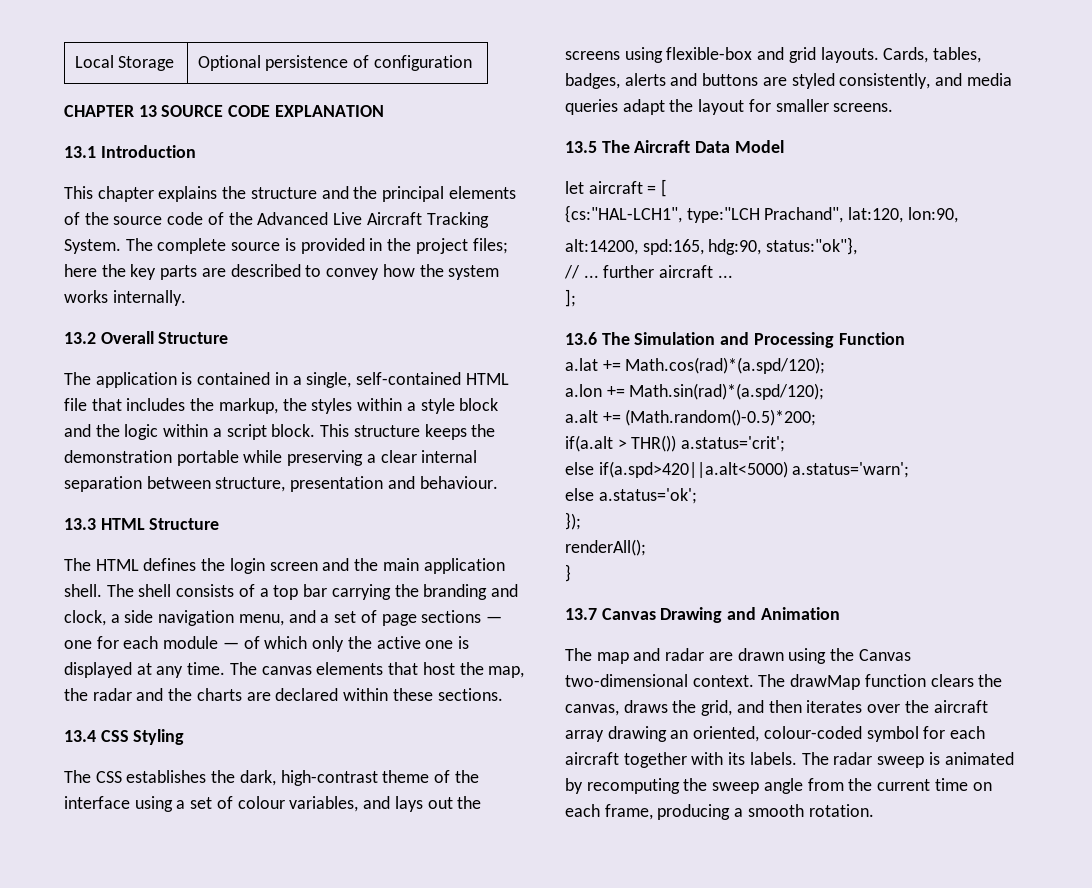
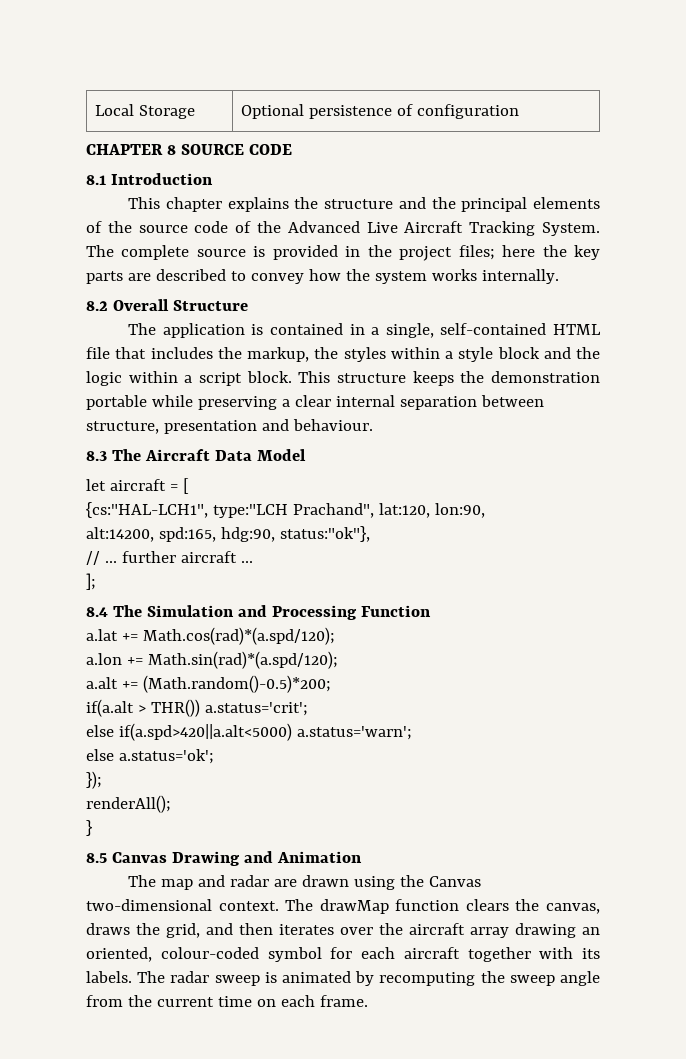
- CHAPTER 13 SOURCE CODE EXPLANATION
- 13.1 Introduction
+ CHAPTER 8 SOURCE CODE
+ 8.1 Introduction
- 13.2 Overall Structure
+ 8.2 Overall Structure
- 13.3 HTML Structure
- The HTML defines the login screen and the main application shell. The shell consists of a top bar carrying the branding and clock, a side navigation menu, and a set of page sections — one for each module — of which only the active one is displayed at any time. The canvas elements that host the map, the radar and the charts are declared within these sections.
- 13.4 CSS Styling
- The CSS establishes the dark, high-contrast theme of the interface using a set of colour variables, and lays out the screens using flexible-box and grid layouts. Cards, tables, badges, alerts and buttons are styled consistently, and media queries adapt the layout for smaller screens.
- 13.5 The Aircraft Data Model
+ 8.3 The Aircraft Data Model
- 13.6 The Simulation and Processing Function
+ 8.4 The Simulation and Processing Function
- 13.7 Canvas Drawing and Animation
+ 8.5 Canvas Drawing and Animation
- The radar sweep is animated by recomputing the sweep angle from the current time on each frame, producing a smooth rotation.
+ The radar sweep is animated by recomputing the sweep angle from the current time on each frame.

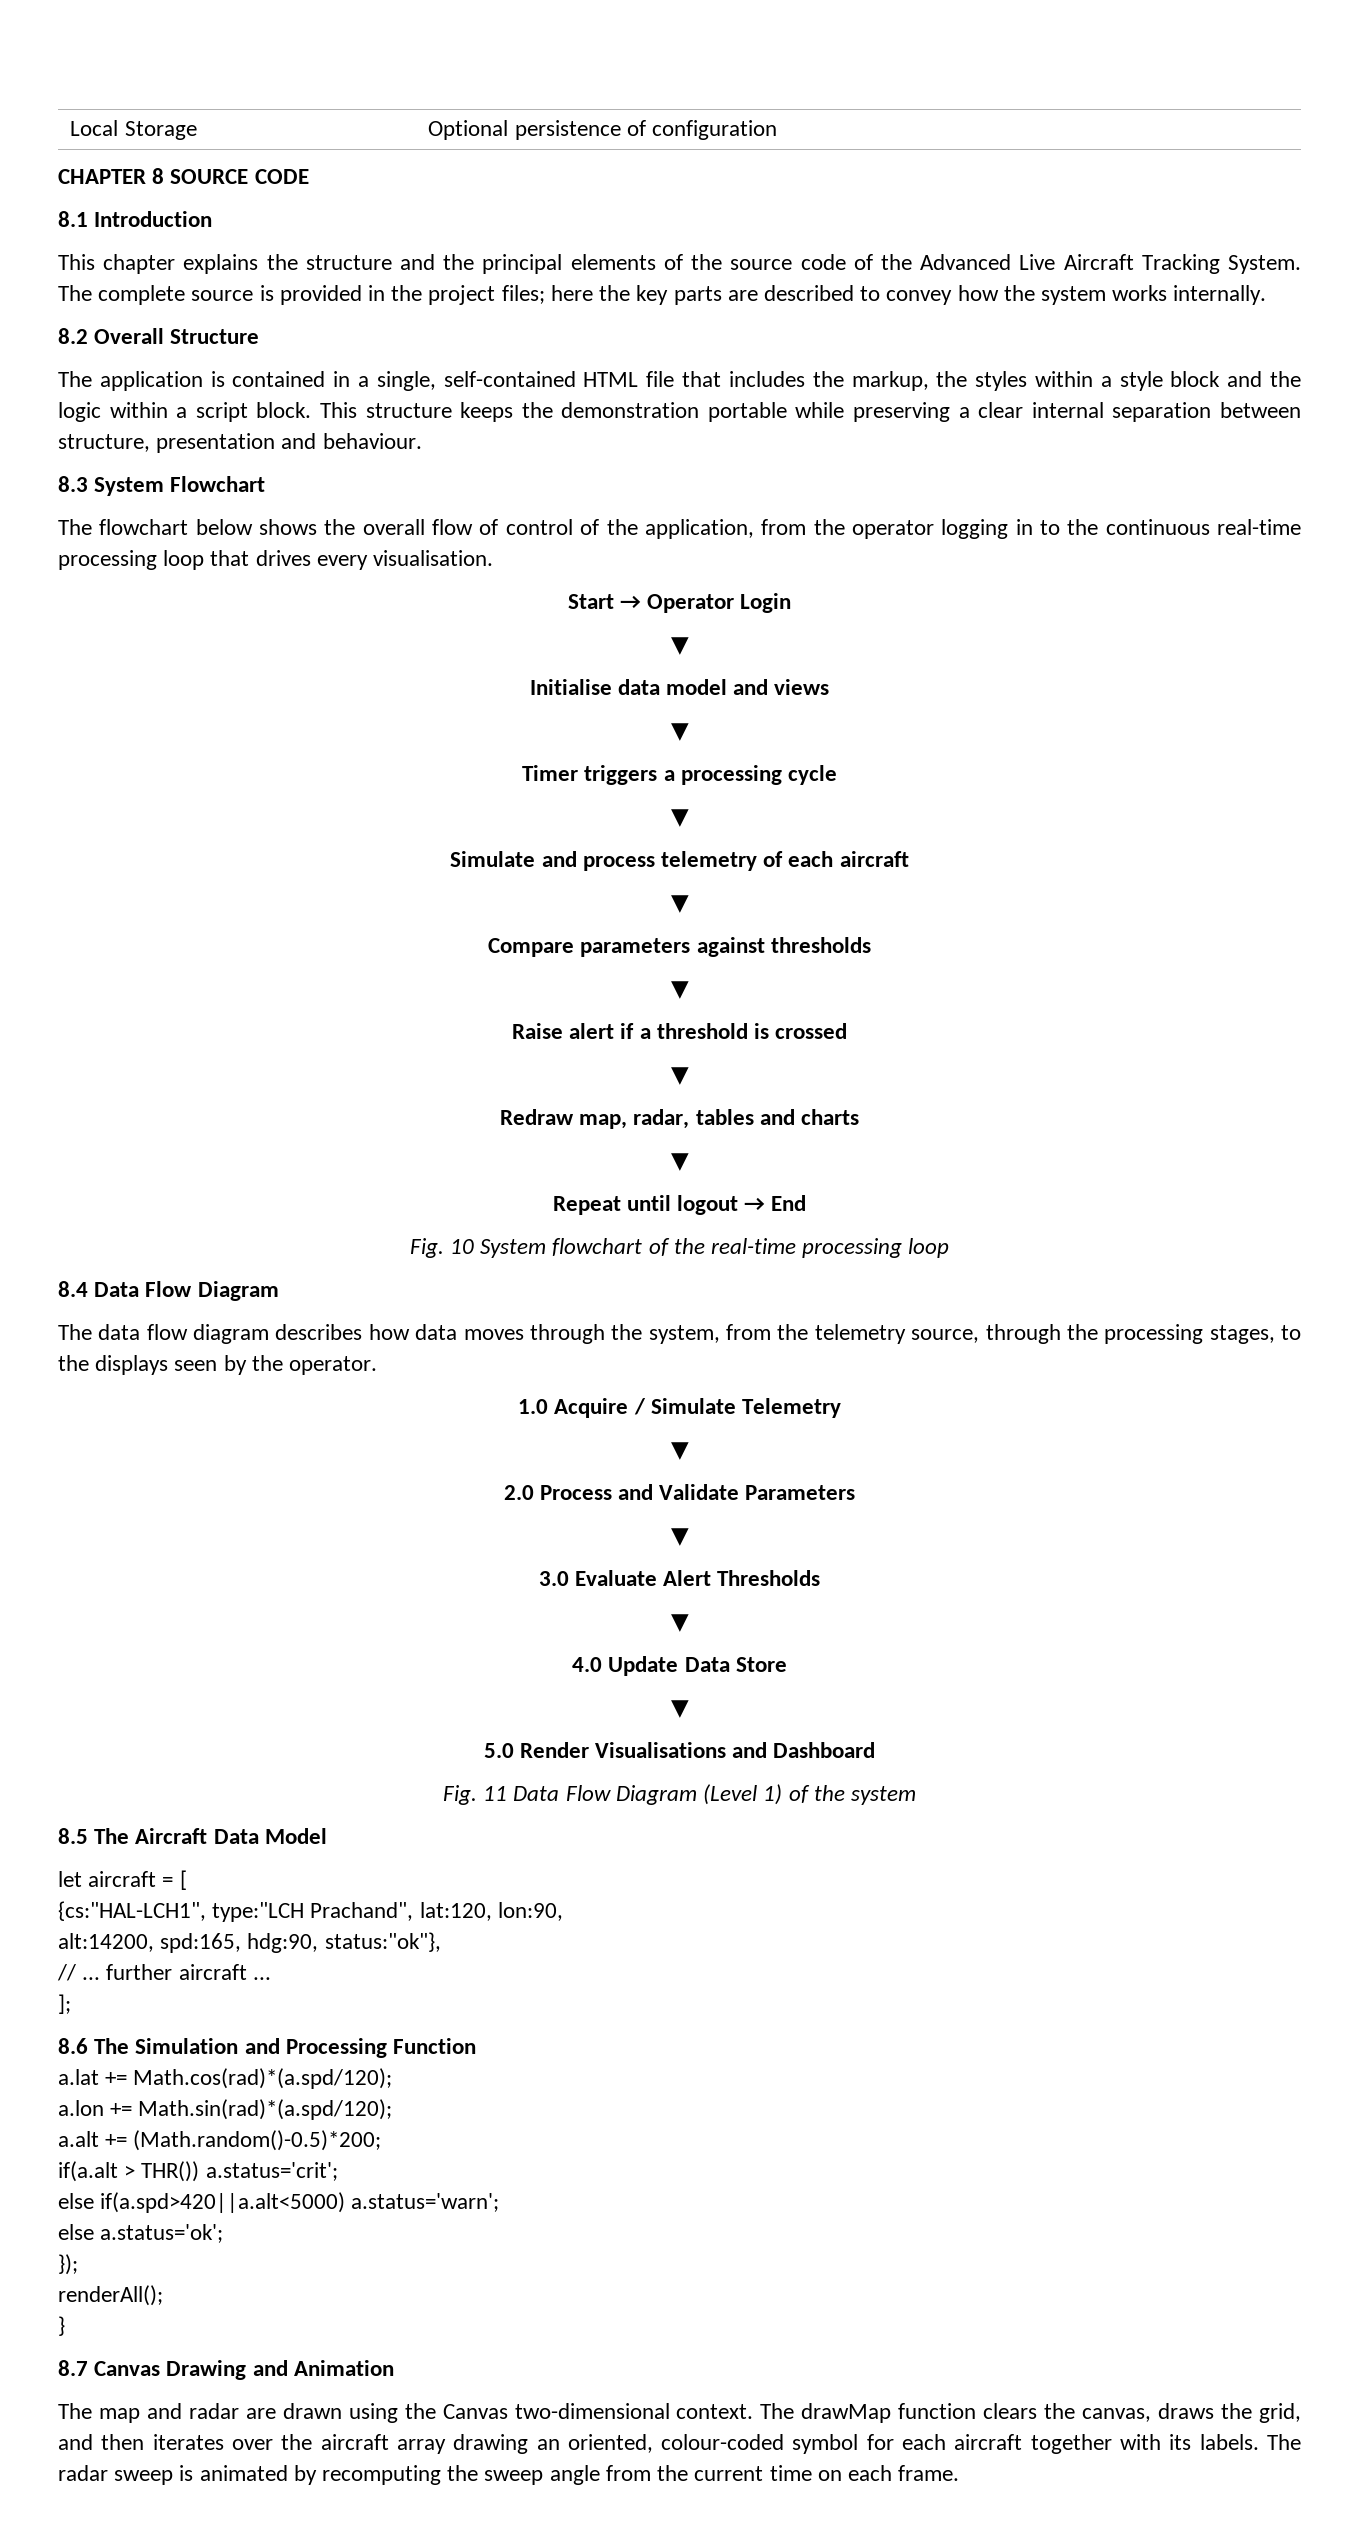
- 8.3 The Aircraft Data Model
+ 8.3 System Flowchart
+ The flowchart below shows the overall flow of control of the application, from the operator logging in to the continuous real-time processing loop that drives every visualisation.
+ Start → Operator Login
+ ▼
+ Initialise data model and views
+ ▼
+ Timer triggers a processing cycle
+ ▼
+ Simulate and process telemetry of each aircraft
+ ▼
+ Compare parameters against thresholds
+ ▼
+ Raise alert if a threshold is crossed
+ ▼
+ Redraw map, radar, tables and charts
+ ▼
+ Repeat until logout → End
+ Fig. 10 System flowchart of the real-time processing loop
+ 8.4 Data Flow Diagram
+ The data flow diagram describes how data moves through the system, from the telemetry source, through the processing stages, to the displays seen by the operator.
+ 1.0 Acquire / Simulate Telemetry
+ ▼
+ 2.0 Process and Validate Parameters
+ ▼
+ 3.0 Evaluate Alert Thresholds
+ ▼
+ 4.0 Update Data Store
+ ▼
+ 5.0 Render Visualisations and Dashboard
+ Fig. 11 Data Flow Diagram (Level 1) of the system
+ 8.5 The Aircraft Data Model
- 8.4 The Simulation and Processing Function
+ 8.6 The Simulation and Processing Function
- 8.5 Canvas Drawing and Animation
+ 8.7 Canvas Drawing and Animation

